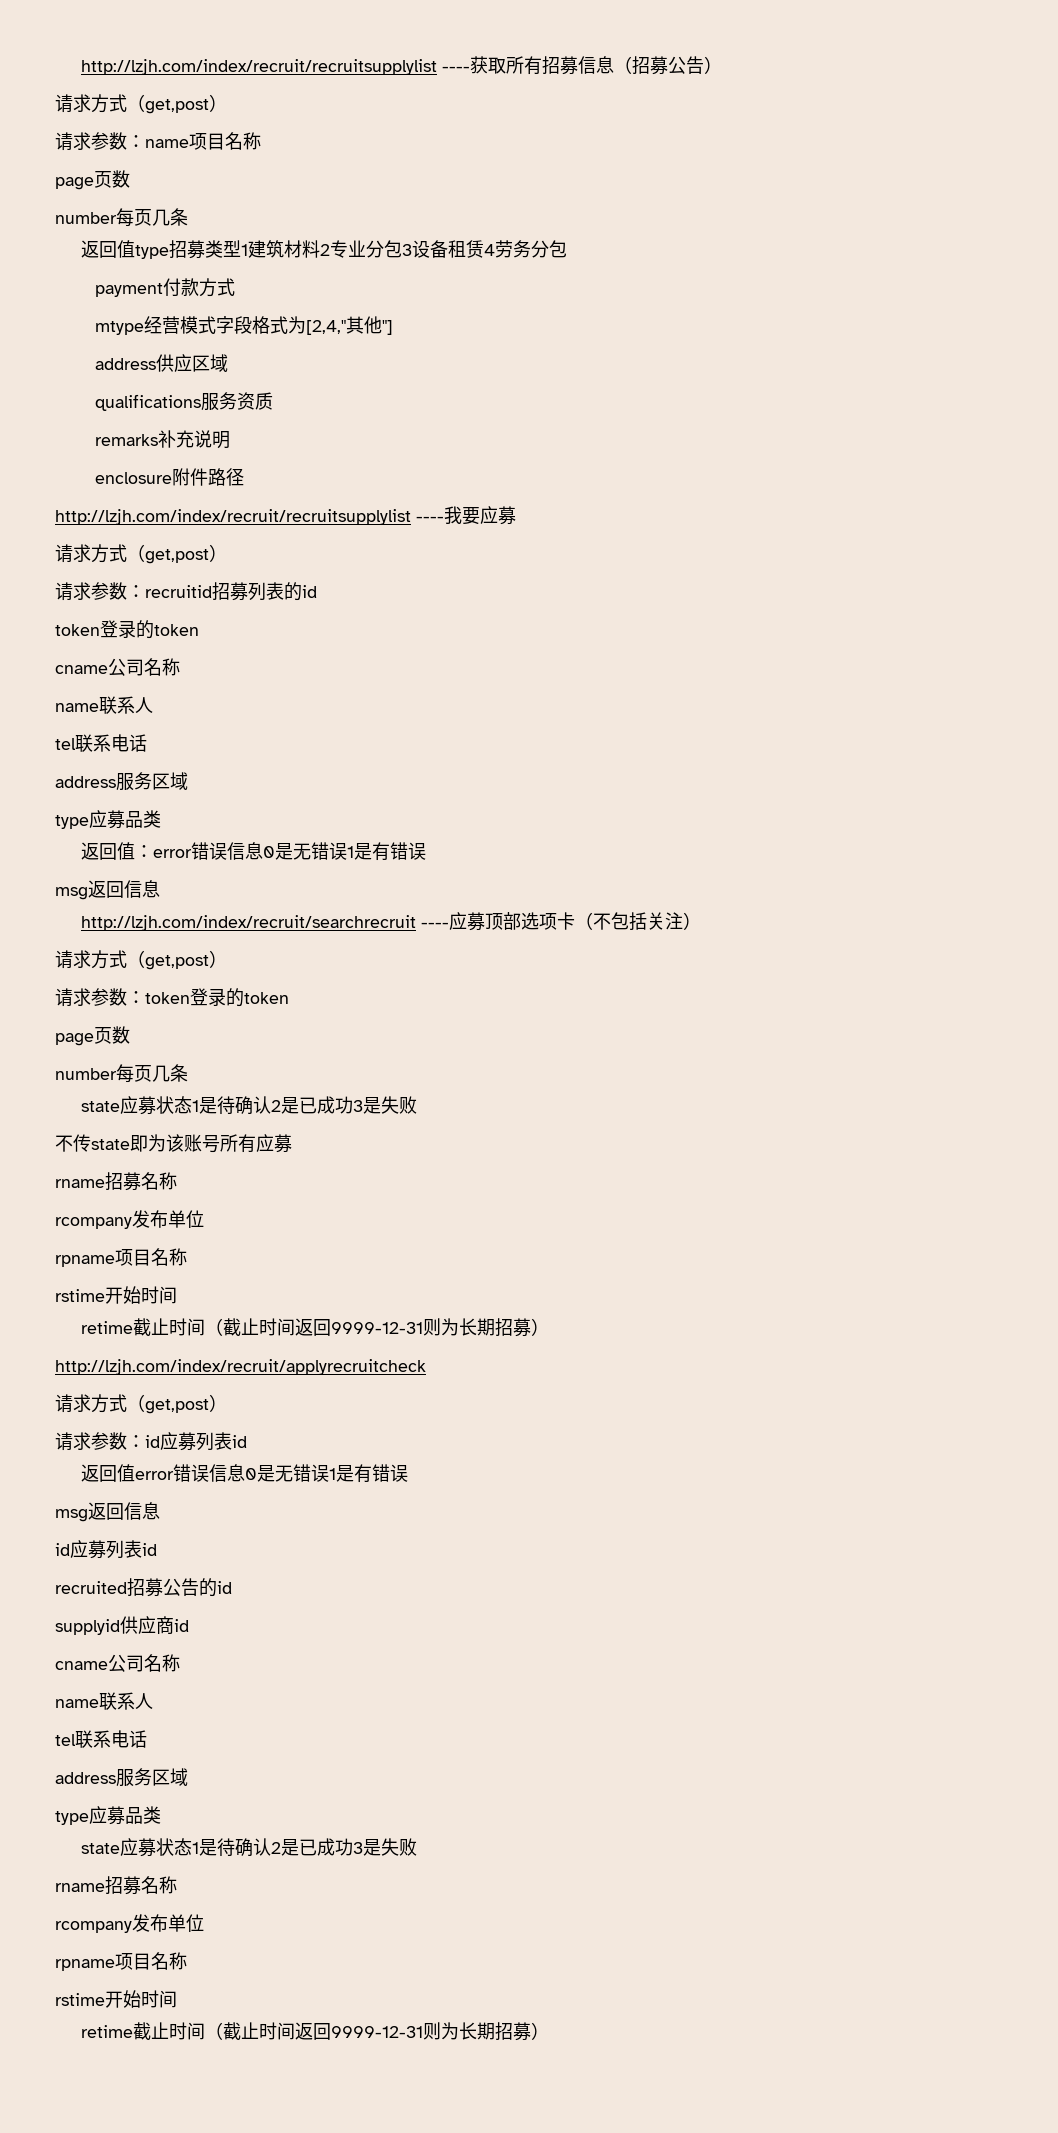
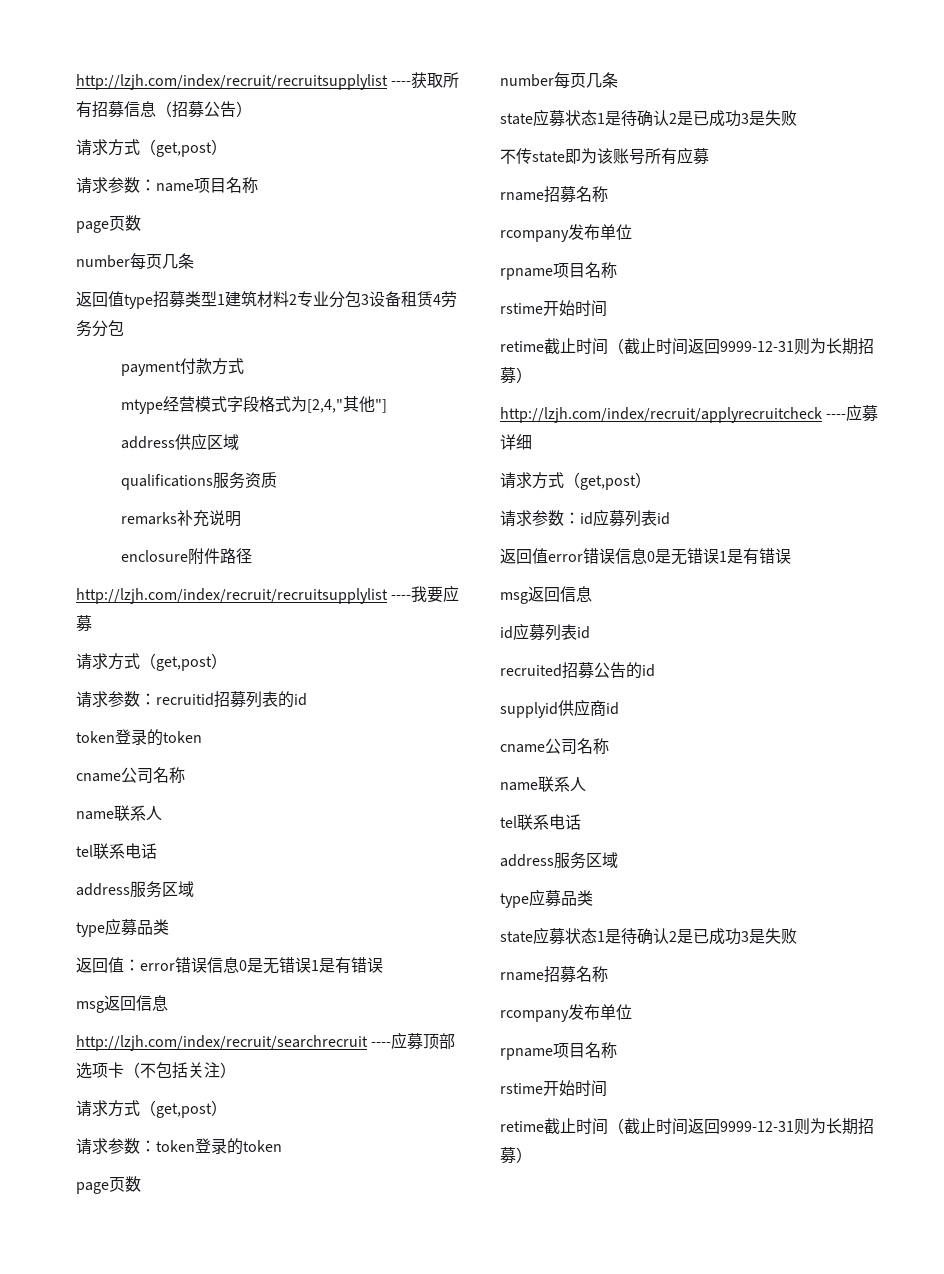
- http://lzjh.com/index/recruit/applyrecruitcheck
+ http://lzjh.com/index/recruit/applyrecruitcheck ----应募详细

